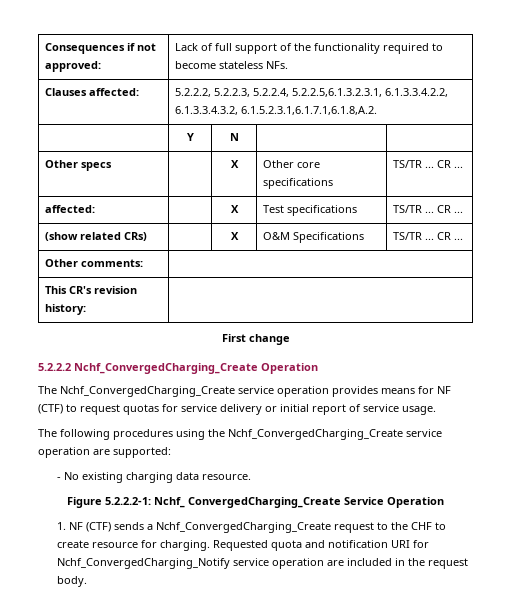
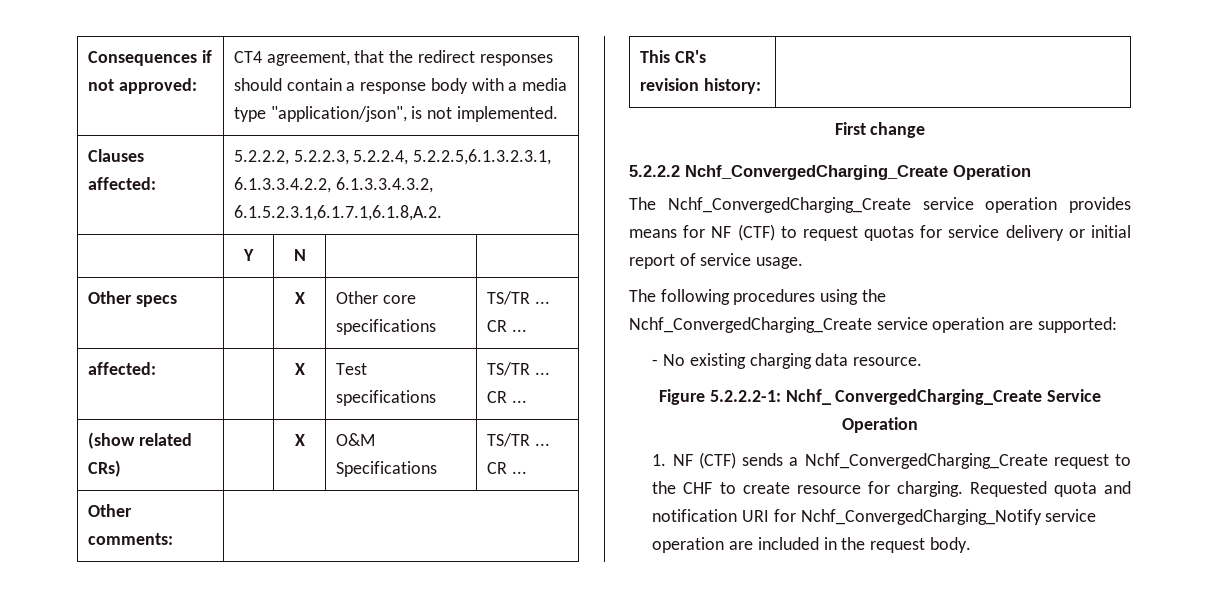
- Consequences if not approved: | Lack of full support of the functionality required to become stateless NFs.
+ Consequences if not approved: | CT4 agreement, that the redirect responses should contain a response body with a media type "application/json", is not implemented.

